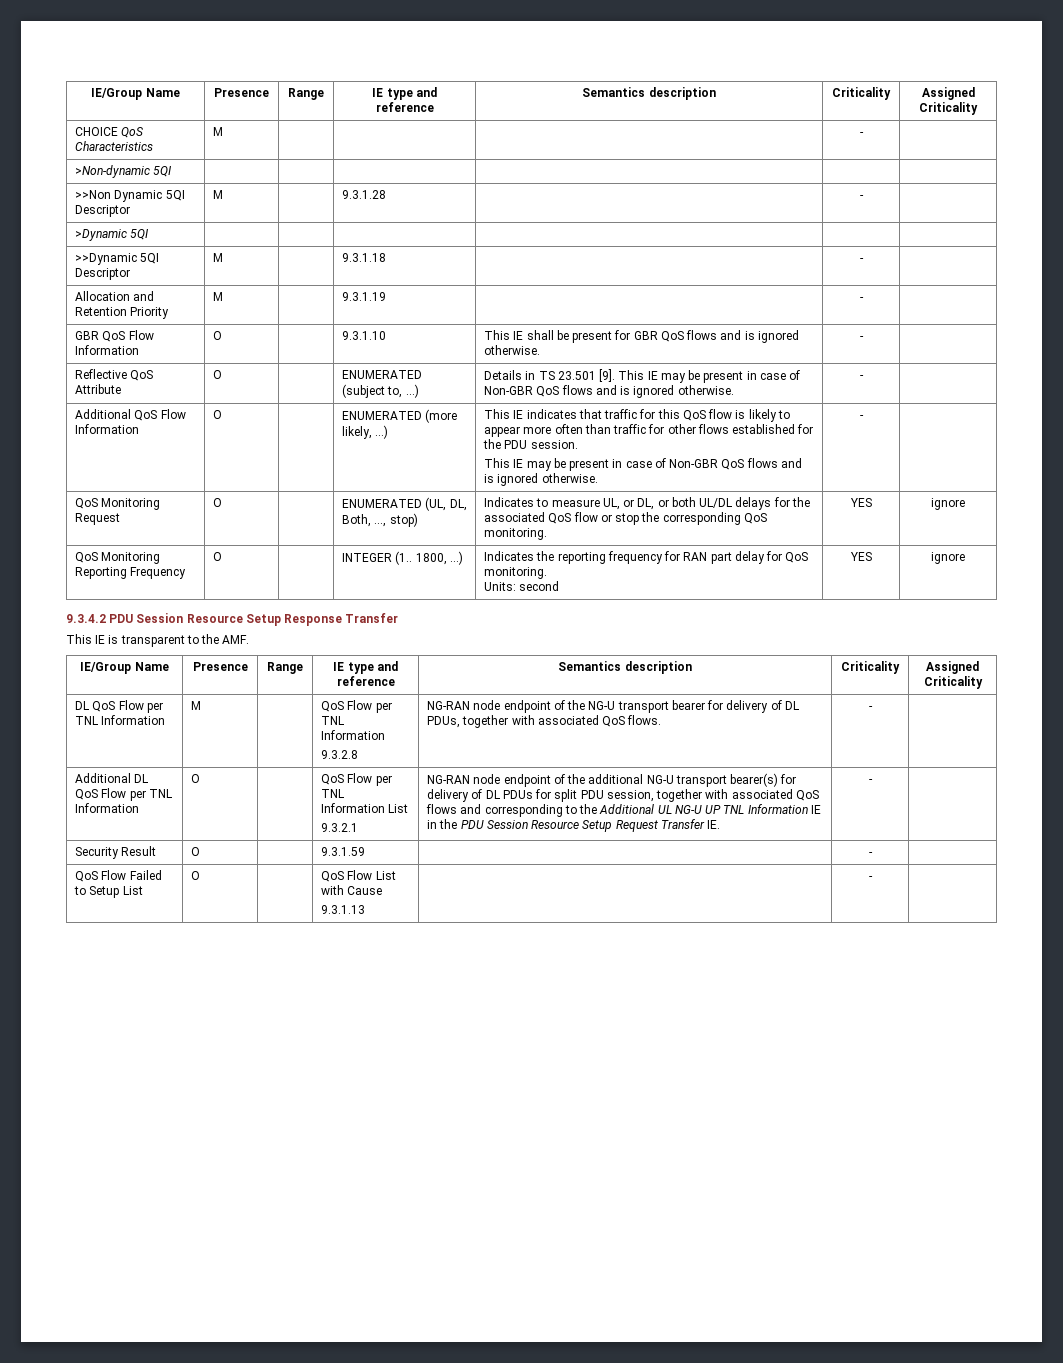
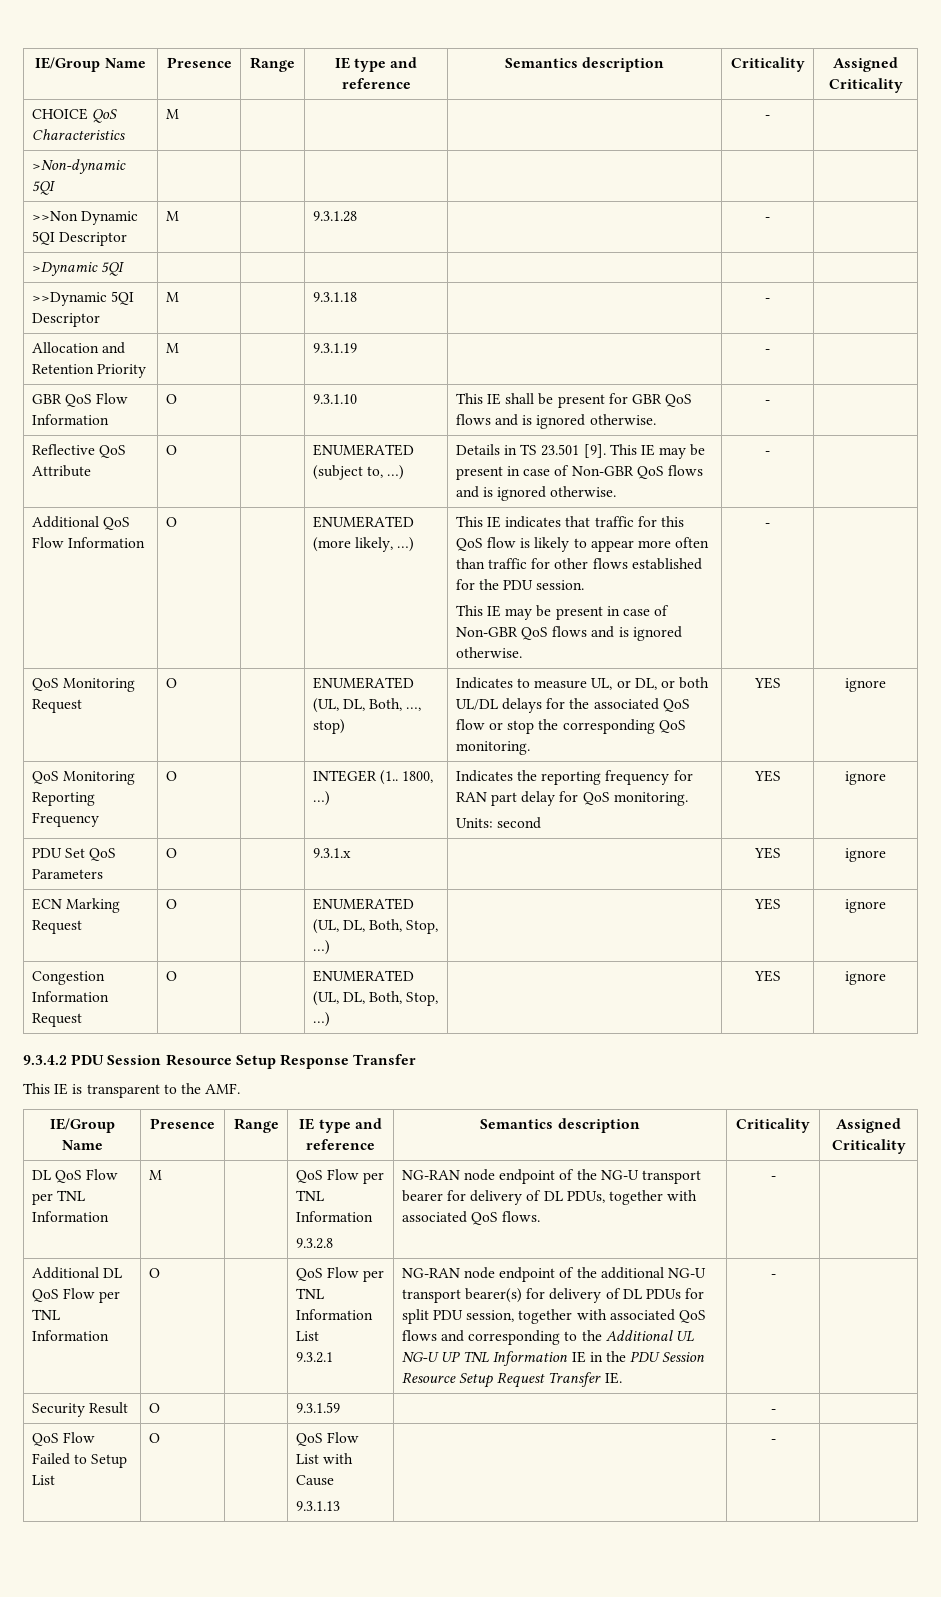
+ PDU Set QoS Parameters | O | | 9.3.1.x | | YES | ignore
+ ECN Marking Request | O | | ENUMERATED (UL, DL, Both, Stop, …) | | YES | ignore
+ Congestion Information Request | O | | ENUMERATED (UL, DL, Both, Stop, …) | | YES | ignore

